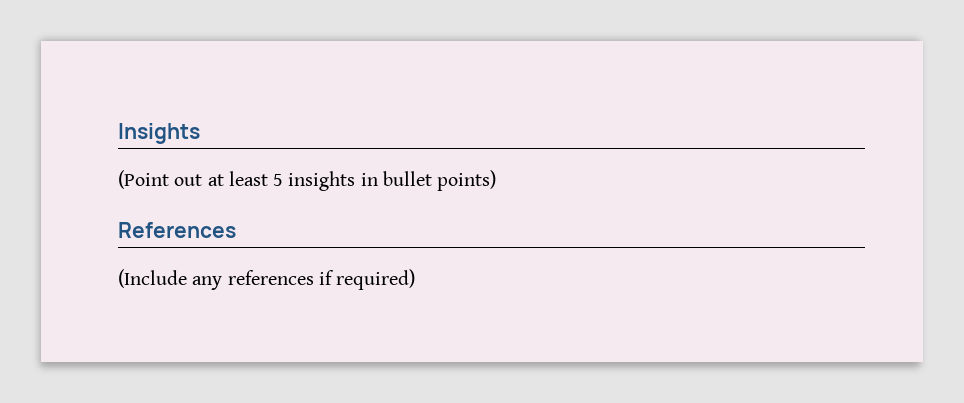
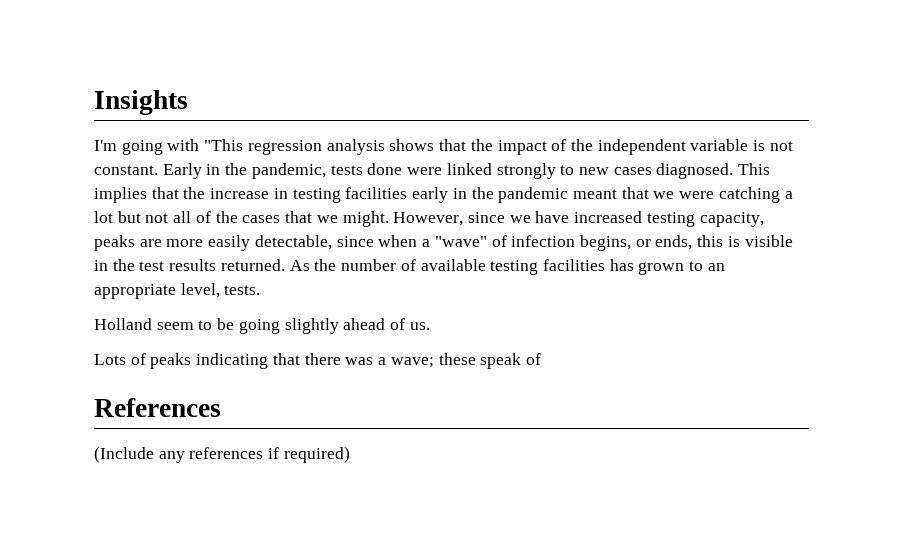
- (Point out at least 5 insights in bullet points)
+ I'm going with "This regression analysis shows that the impact of the independent variable is not constant. Early in the pandemic, tests done were linked strongly to new cases diagnosed. This implies that the increase in testing facilities early in the pandemic meant that we were catching a lot but not all of the cases that we might. However, since we have increased testing capacity, peaks are more easily detectable, since when a "wave" of infection begins, or ends, this is visible in the test results returned. As the number of available testing facilities has grown to an appropriate level, tests.
+ Holland seem to be going slightly ahead of us.
+ Lots of peaks indicating that there was a wave; these speak of

